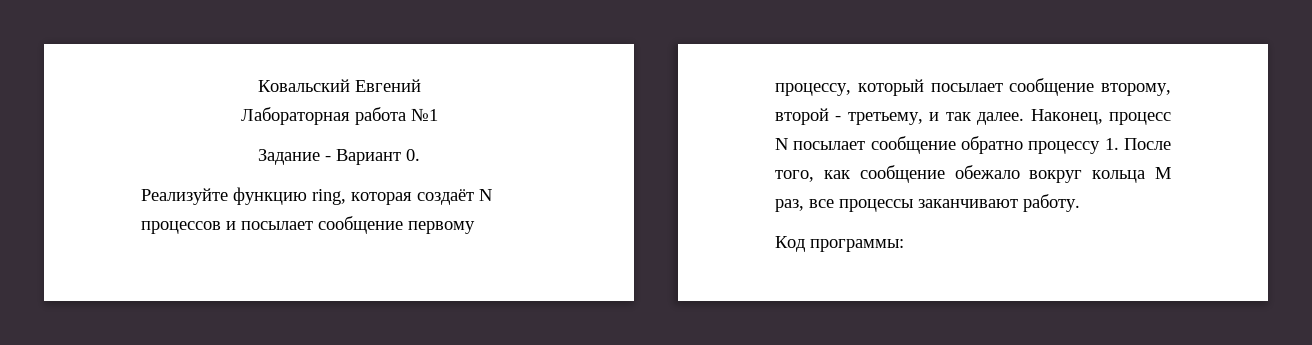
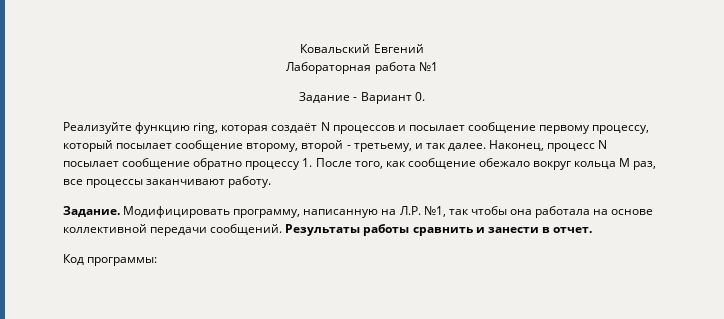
+ Задание. Модифицировать программу, написанную на Л.Р. №1, так чтобы она работала на основе коллективной передачи сообщений. Результаты работы сравнить и занести в отчет.

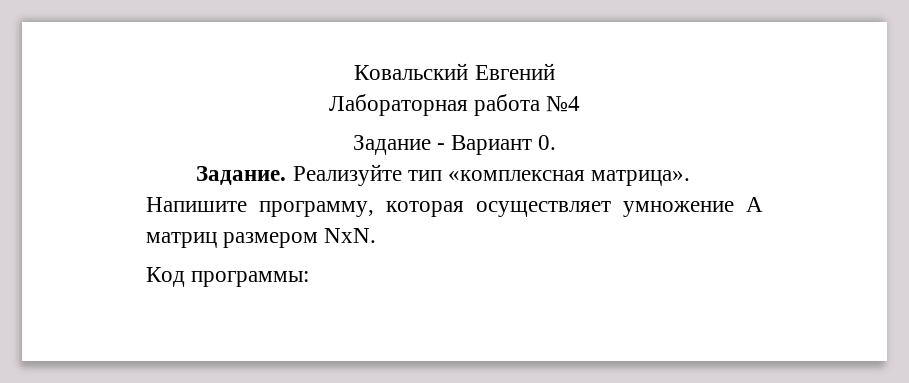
- Лабораторная работа №1
+ Лабораторная работа №4
- Реализуйте функцию ring, которая создаёт N процессов и посылает сообщение первому процессу, который посылает сообщение второму, второй - третьему, и так далее. Наконец, процесс N посылает сообщение обратно процессу 1. После того, как сообщение обежало вокруг кольца M раз, все процессы заканчивают работу.
- Задание. Модифицировать программу, написанную на Л.Р. №1, так чтобы она работала на основе коллективной передачи сообщений. Результаты работы сравнить и занести в отчет.
+ Задание. Реализуйте тип «комплексная матрица». Напишите программу, которая осуществляет умножение A матриц размером NxN.

